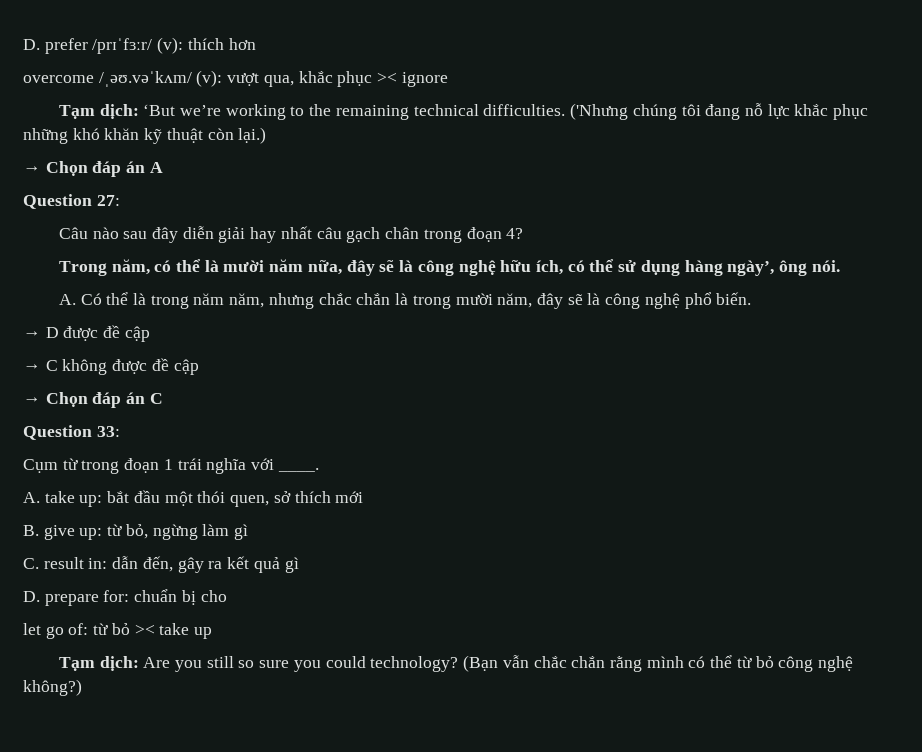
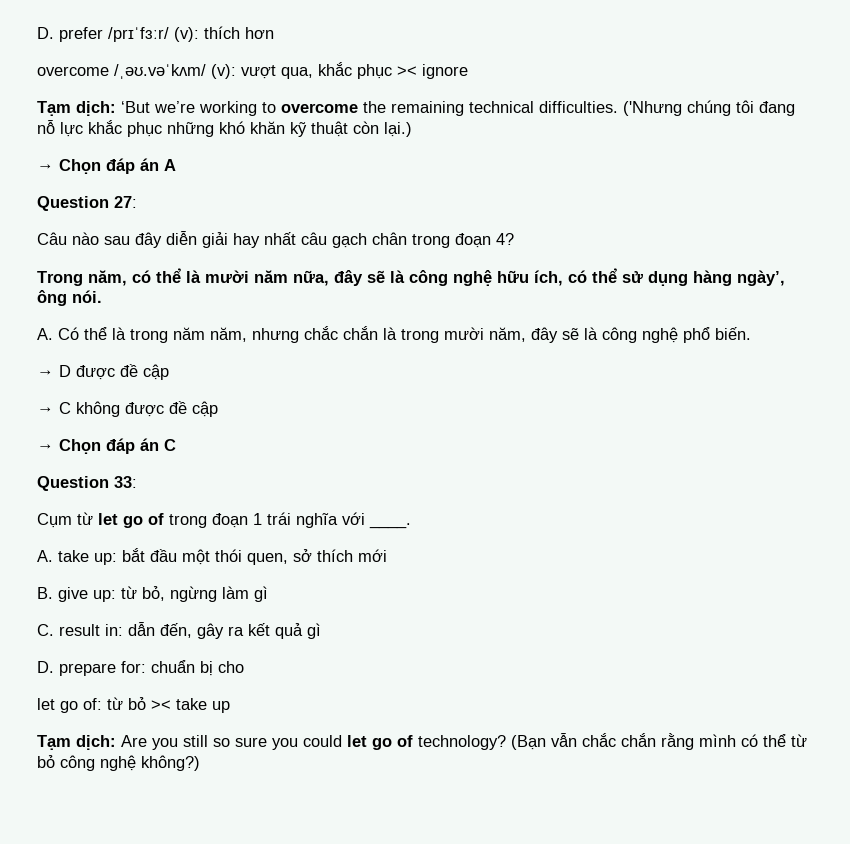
- Tạm dịch: ‘But we’re working to the remaining technical difficulties.
+ Tạm dịch: ‘But we’re working to overcome the remaining technical difficulties.
- Cụm từ trong đoạn 1 trái nghĩa với ____.
+ Cụm từ let go of trong đoạn 1 trái nghĩa với ____.
- Tạm dịch: Are you still so sure you could technology?
+ Tạm dịch: Are you still so sure you could let go of technology?

